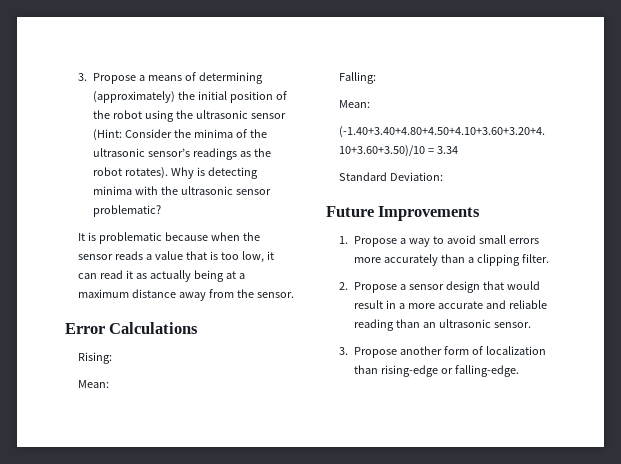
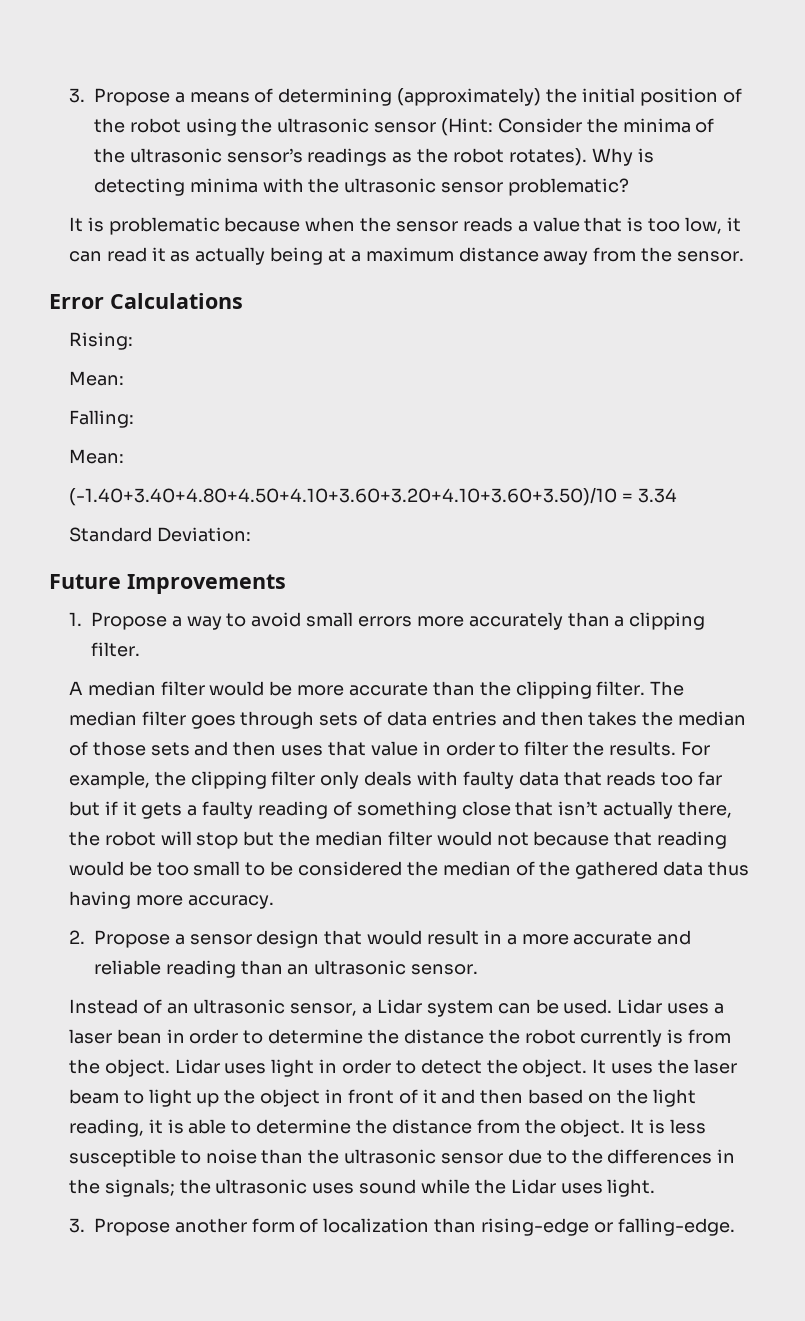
+ A median filter would be more accurate than the clipping filter. The median filter goes through sets of data entries and then takes the median of those sets and then uses that value in order to filter the results. For example, the clipping filter only deals with faulty data that reads too far but if it gets a faulty reading of something close that isn’t actually there, the robot will stop but the median filter would not because that reading would be too small to be considered the median of the gathered data thus having more accuracy.
+ Instead of an ultrasonic sensor, a Lidar system can be used. Lidar uses a laser bean in order to determine the distance the robot currently is from the object. Lidar uses light in order to detect the object. It uses the laser beam to light up the object in front of it and then based on the light reading, it is able to determine the distance from the object. It is less susceptible to noise than the ultrasonic sensor due to the differences in the signals; the ultrasonic uses sound while the Lidar uses light.

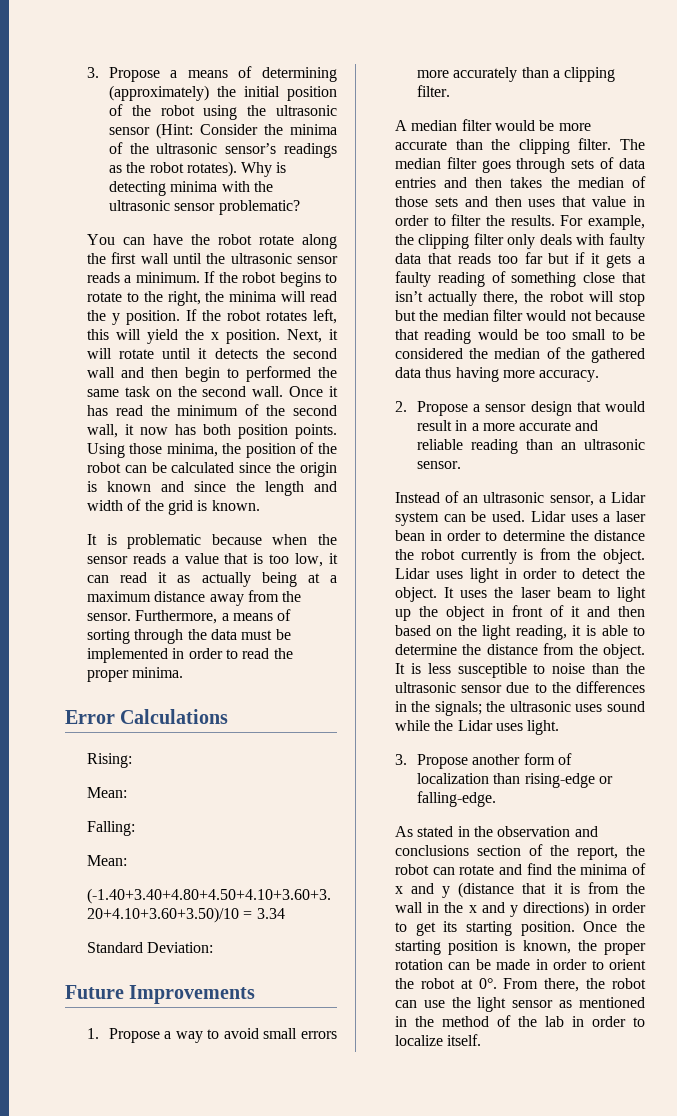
+ You can have the robot rotate along the first wall until the ultrasonic sensor reads a minimum. If the robot begins to rotate to the right, the minima will read the y position. If the robot rotates left, this will yield the x position. Next, it will rotate until it detects the second wall and then begin to performed the same task on the second wall. Once it has read the minimum of the second wall, it now has both position points. Using those minima, the position of the robot can be calculated since the origin is known and since the length and width of the grid is known.
+ Furthermore, a means of sorting through the data must be implemented in order to read the proper minima.
+ As stated in the observation and conclusions section of the report, the robot can rotate and find the minima of x and y (distance that it is from the wall in the x and y directions) in order to get its starting position. Once the starting position is known, the proper rotation can be made in order to orient the robot at 0°. From there, the robot can use the light sensor as mentioned in the method of the lab in order to localize itself.

